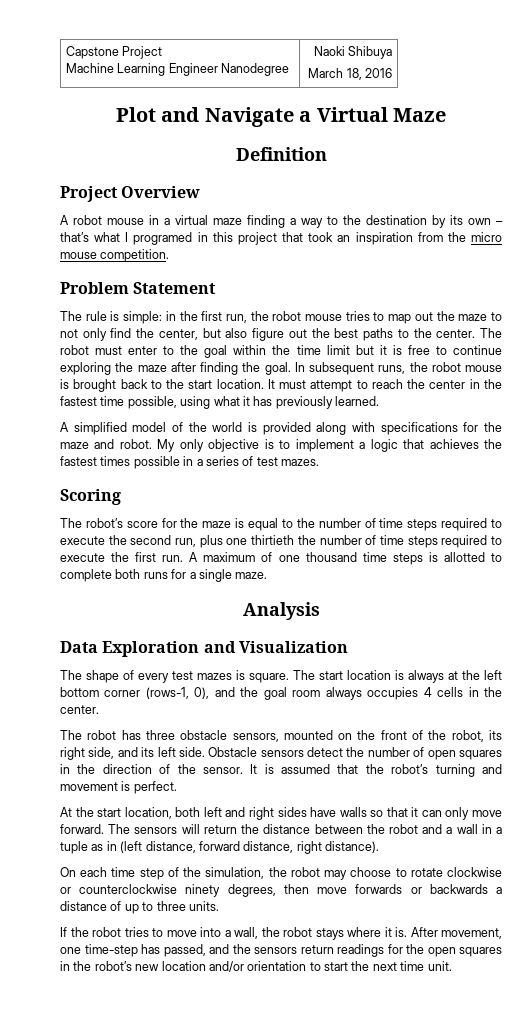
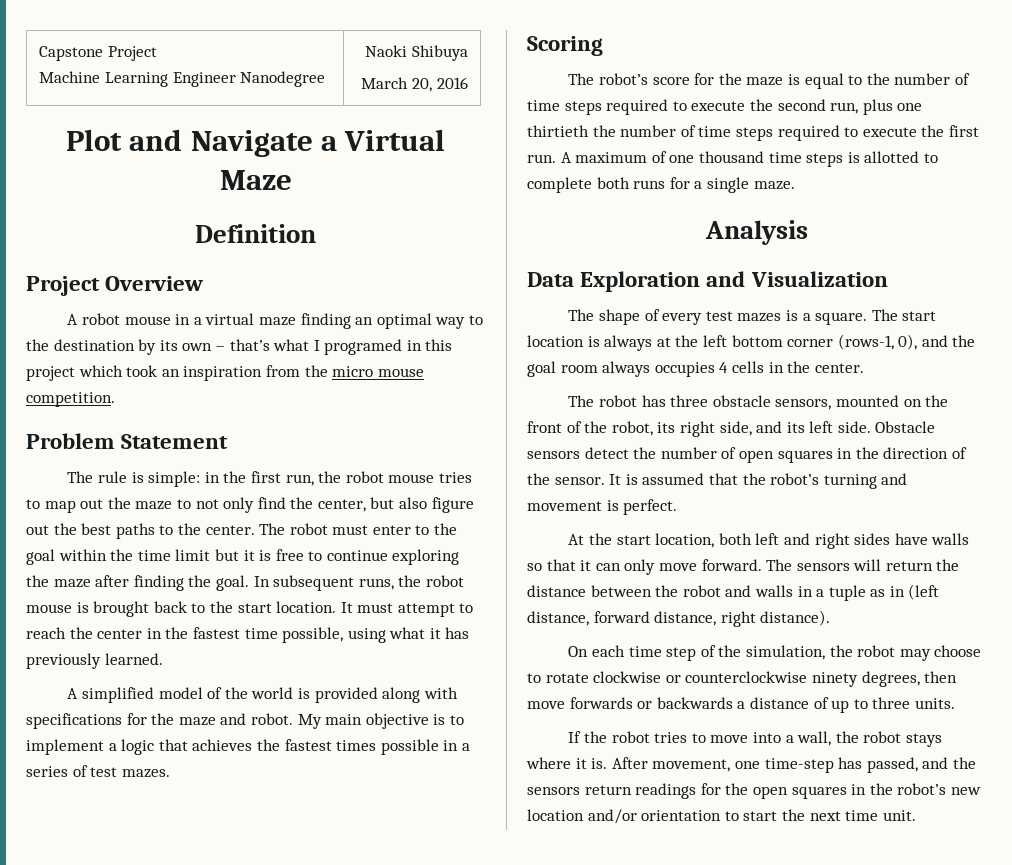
  Capstone Project
  Machine Learning Engineer Nanodegree | Naoki Shibuya
- March 18, 2016
+ March 20, 2016
- A robot mouse in a virtual maze finding a way to the destination by its own – that’s what I programed in this project that took an inspiration from the micro mouse competition.
+ A robot mouse in a virtual maze finding an optimal way to the destination by its own – that’s what I programed in this project which took an inspiration from the micro mouse competition.
- My only objective is to implement a logic that achieves the fastest times possible in a series of test mazes.
+ My main objective is to implement a logic that achieves the fastest times possible in a series of test mazes.
- The shape of every test mazes is square.
+ The shape of every test mazes is a square.
- The sensors will return the distance between the robot and a wall in a tuple as in (left distance, forward distance, right distance).
+ The sensors will return the distance between the robot and walls in a tuple as in (left distance, forward distance, right distance).

